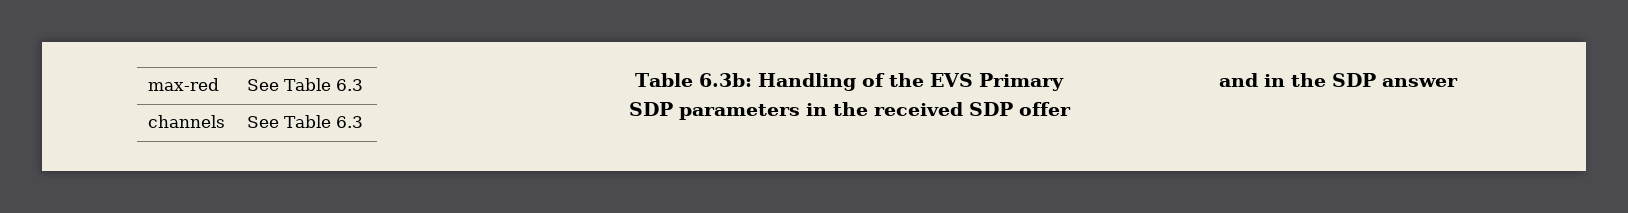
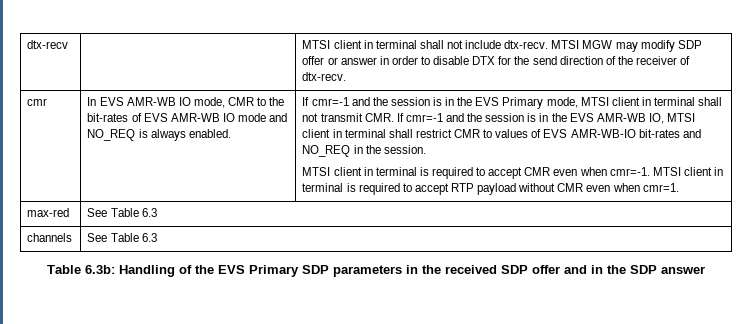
+ dtx-recv | | MTSI client in terminal shall not include dtx-recv. MTSI MGW may modify SDP offer or answer in order to disable DTX for the send direction of the receiver of dtx-recv.
+ cmr | In EVS AMR-WB IO mode, CMR to the bit-rates of EVS AMR-WB IO mode and NO_REQ is always enabled. | If cmr=-1 and the session is in the EVS Primary mode, MTSI client in terminal shall not transmit CMR. If cmr=-1 and the session is in the EVS AMR-WB IO, MTSI client in terminal shall restrict CMR to values of EVS AMR-WB-IO bit-rates and NO_REQ in the session.
+ MTSI client in terminal is required to accept CMR even when cmr=-1. MTSI client in terminal is required to accept RTP payload without CMR even when cmr=1.

